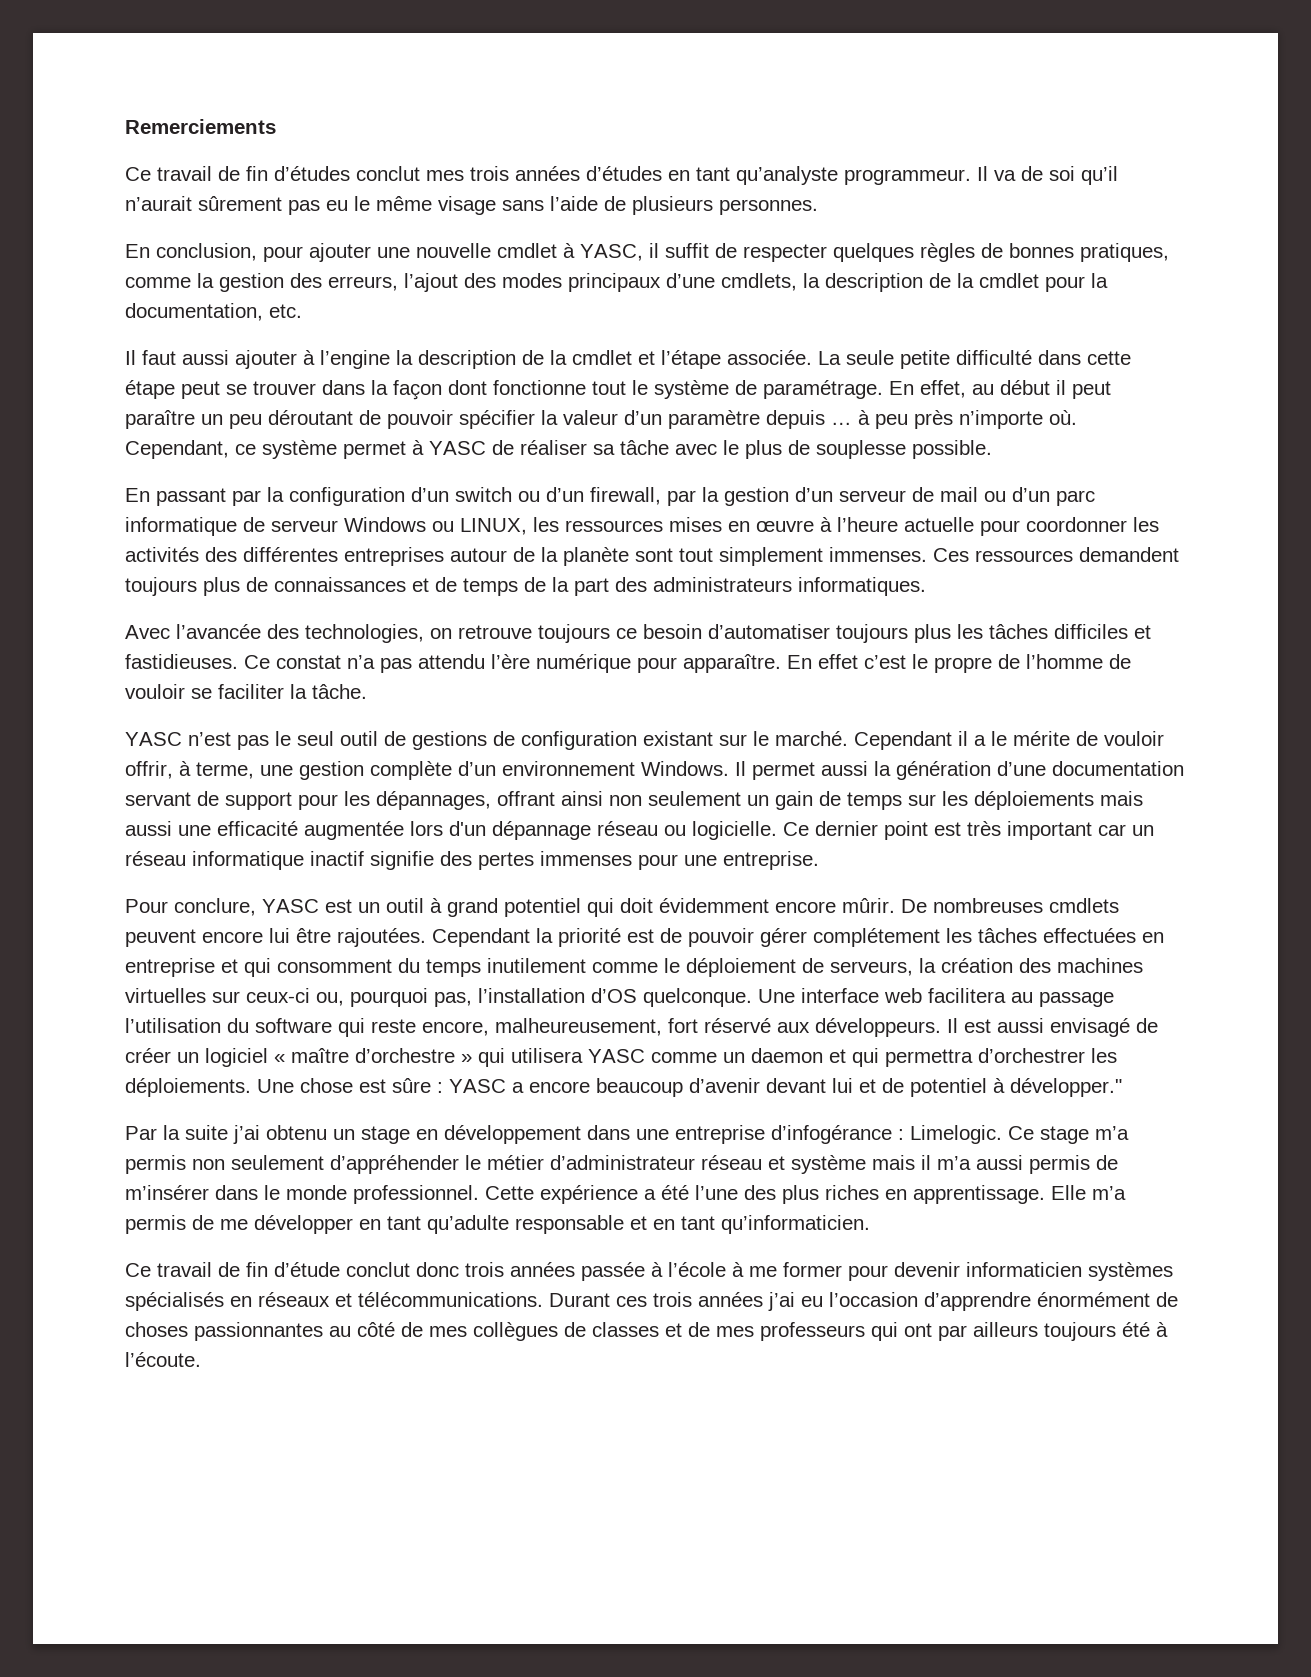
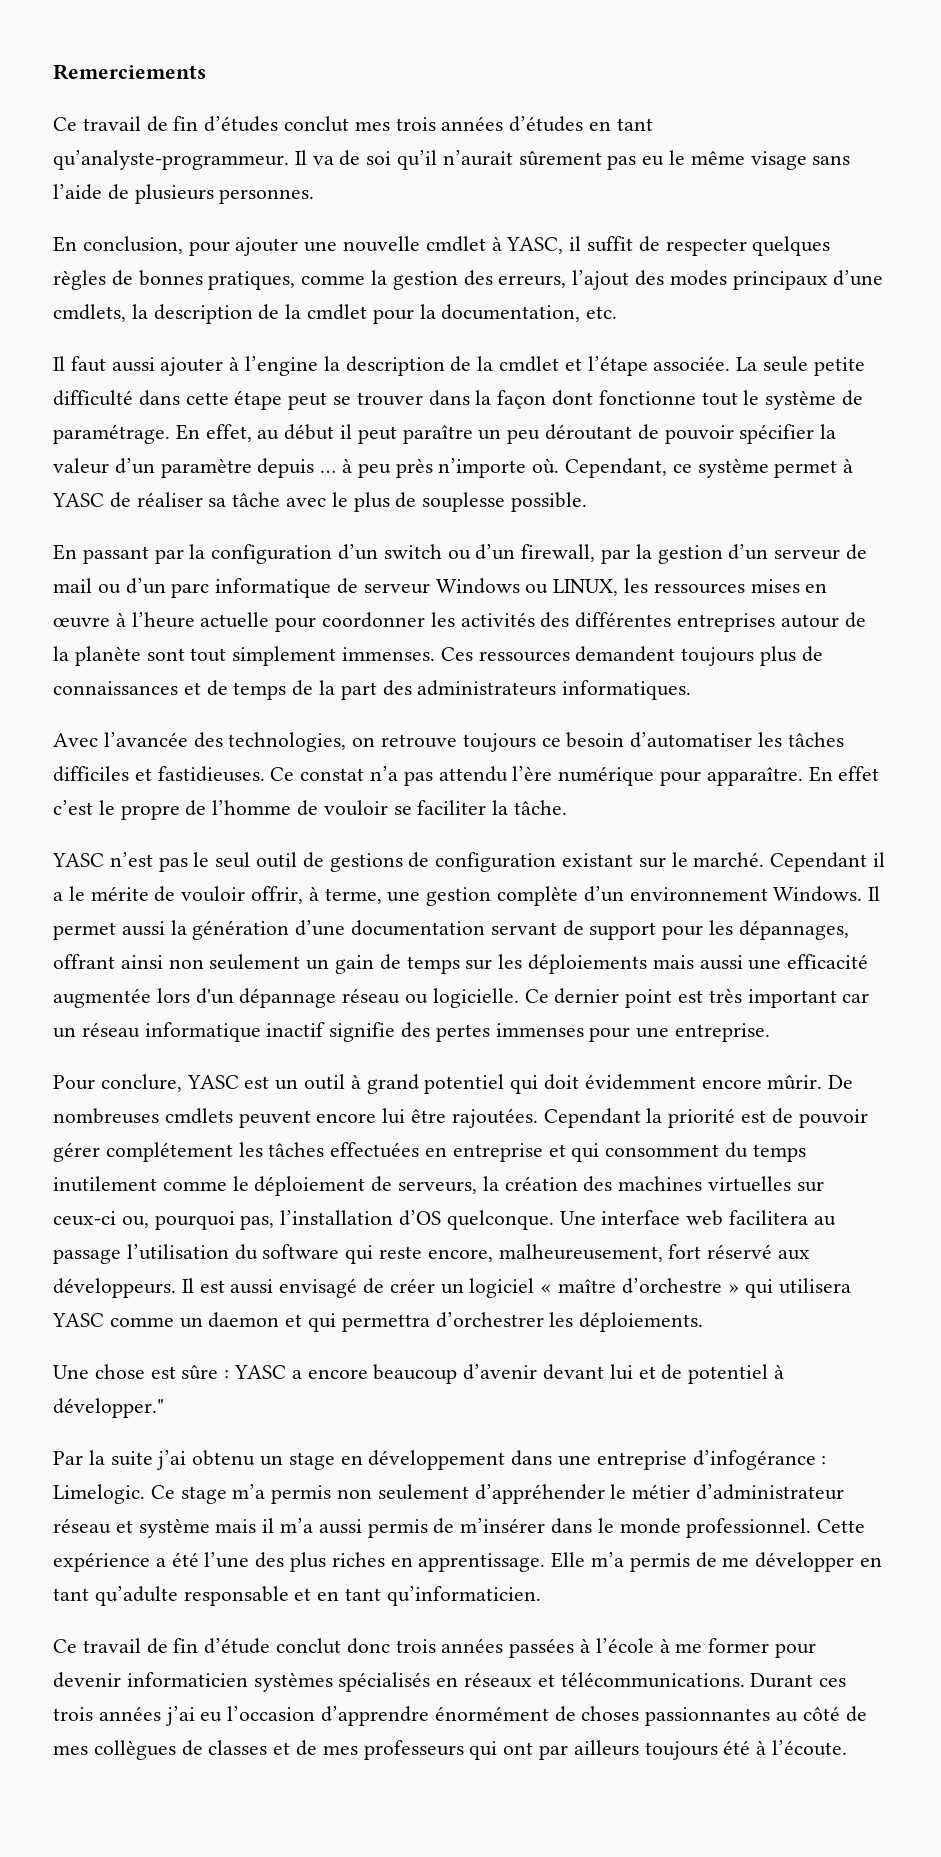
- Ce travail de fin d’études conclut mes trois années d’études en tant qu’analyste programmeur.
+ Ce travail de fin d’études conclut mes trois années d’études en tant qu’analyste-programmeur.
- Avec l’avancée des technologies, on retrouve toujours ce besoin d’automatiser toujours plus les tâches difficiles et fastidieuses.
+ Avec l’avancée des technologies, on retrouve toujours ce besoin d’automatiser les tâches difficiles et fastidieuses.
- Il est aussi envisagé de créer un logiciel « maître d’orchestre » qui utilisera YASC comme un daemon et qui permettra d’orchestrer les déploiements. Une chose est sûre : YASC a encore beaucoup d’avenir devant lui et de potentiel à développer."
+ Il est aussi envisagé de créer un logiciel « maître d’orchestre » qui utilisera YASC comme un daemon et qui permettra d’orchestrer les déploiements.
+ Une chose est sûre : YASC a encore beaucoup d’avenir devant lui et de potentiel à développer."
- Ce travail de fin d’étude conclut donc trois années passée à l’école à me former pour devenir informaticien systèmes spécialisés en réseaux et télécommunications.
+ Ce travail de fin d’étude conclut donc trois années passées à l’école à me former pour devenir informaticien systèmes spécialisés en réseaux et télécommunications.

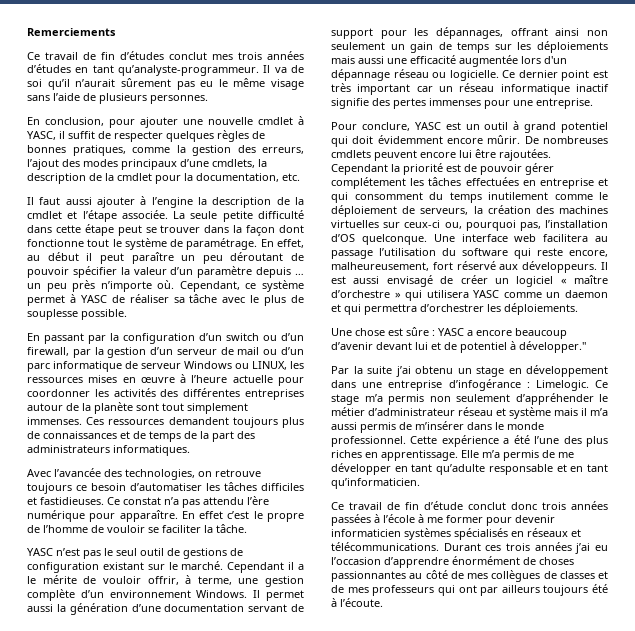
- En effet, au début il peut paraître un peu déroutant de pouvoir spécifier la valeur d’un paramètre depuis … à peu près n’importe où.
+ En effet, au début il peut paraître un peu déroutant de pouvoir spécifier la valeur d’un paramètre depuis … un peu près n’importe où.

